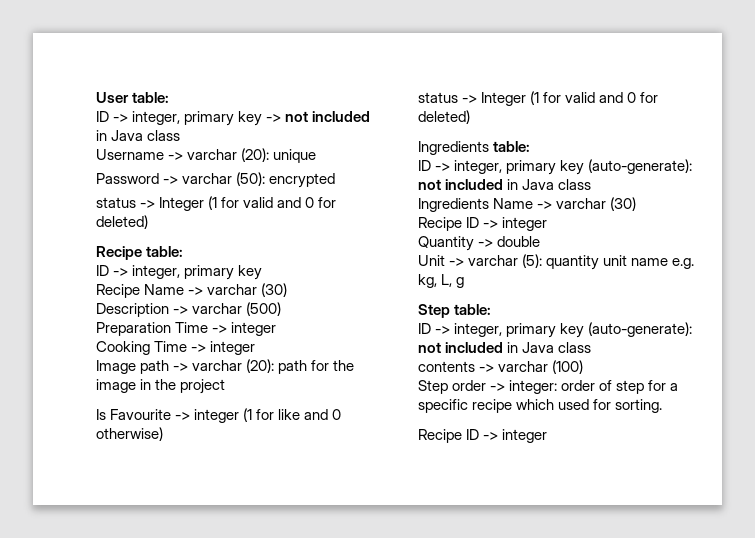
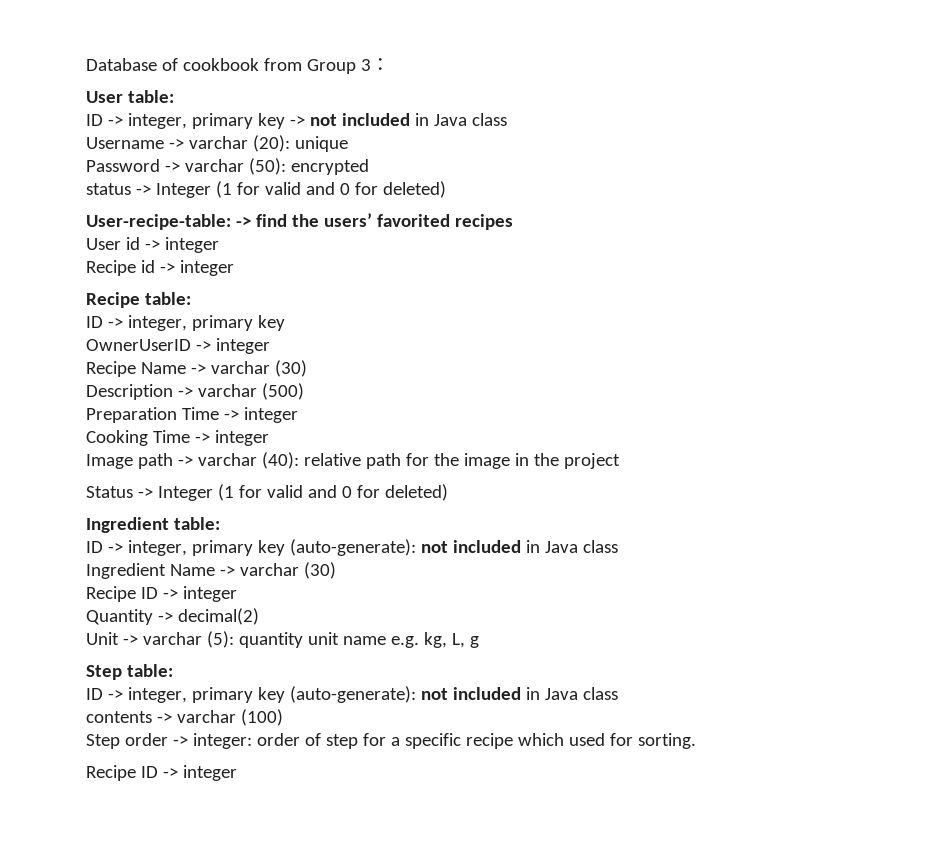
+ Database of cookbook from Group 3：
+ User-recipe-table: -> find the users’ favorited recipes
+ User id -> integer
+ Recipe id -> integer
+ OwnerUserID -> integer
- Image path -> varchar (20): path for the image in the project
+ Image path -> varchar (40): relative path for the image in the project
- Is Favourite -> integer (1 for like and 0 otherwise)
- status -> Integer (1 for valid and 0 for deleted)
- Ingredients table:
+ Status -> Integer (1 for valid and 0 for deleted)
+ Ingredient table:
- Ingredients Name -> varchar (30)
+ Ingredient Name -> varchar (30)
- Quantity -> double
+ Quantity -> decimal(2)

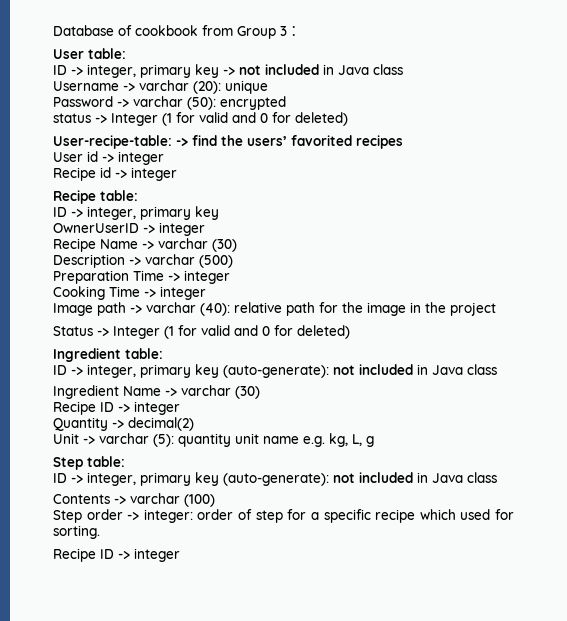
- contents -> varchar (100)
+ Contents -> varchar (100)

